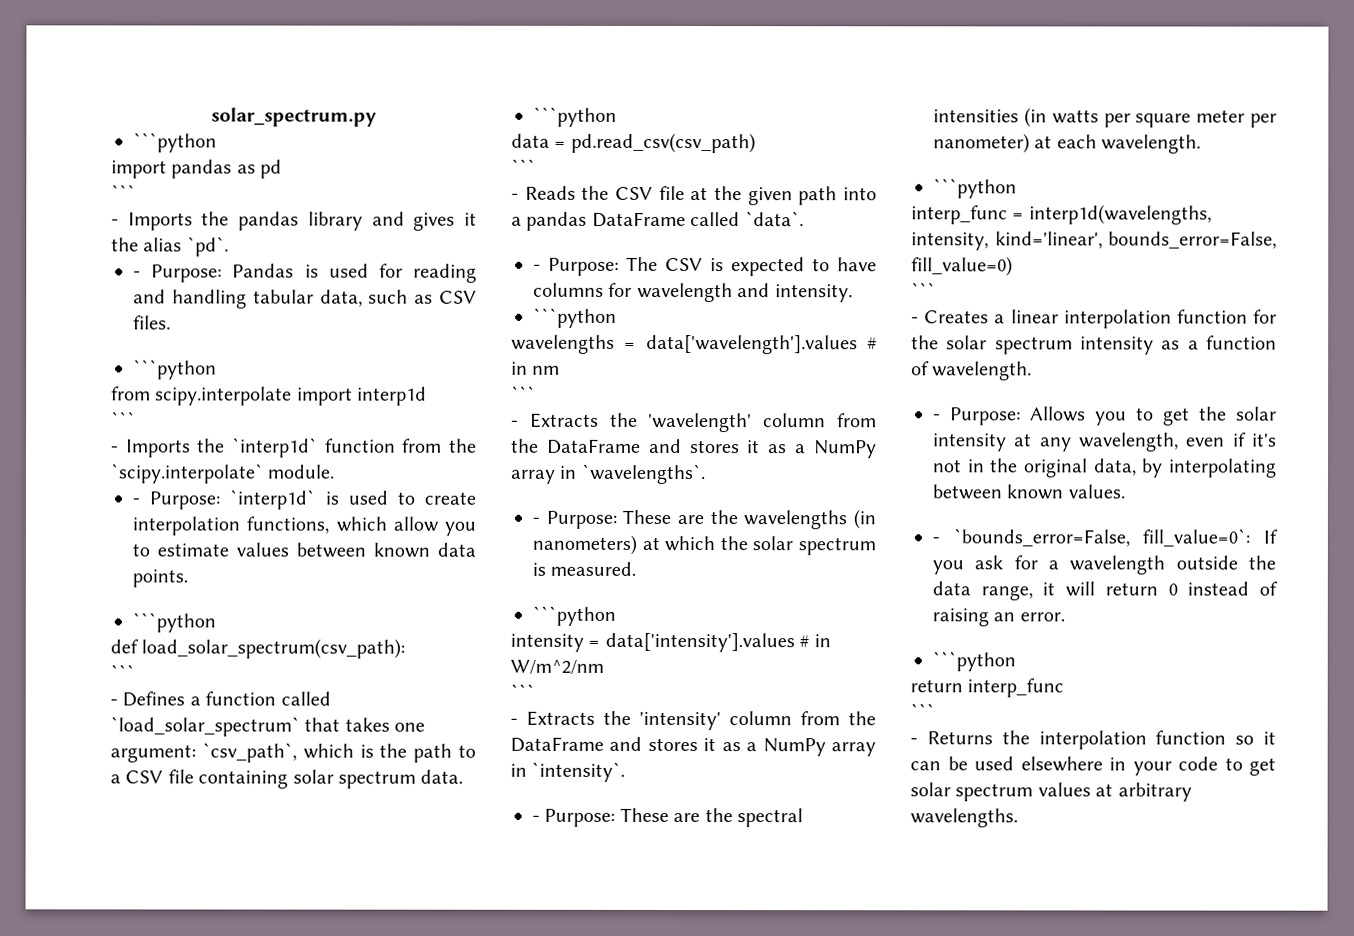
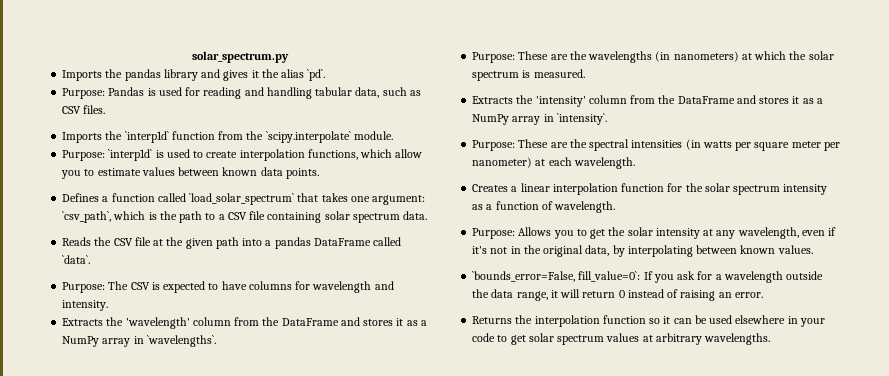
  solar_spectrum.py
- ```python
- import pandas as pd
- ```
- - Imports the pandas library and gives it the alias `pd`.
+ Imports the pandas library and gives it the alias `pd`.
- - Purpose: Pandas is used for reading and handling tabular data, such as CSV files.
- ```python
- from scipy.interpolate import interp1d
- ```
- - Imports the `interp1d` function from the `scipy.interpolate` module.
+ Purpose: Pandas is used for reading and handling tabular data, such as CSV files.
+ Imports the `interp1d` function from the `scipy.interpolate` module.
- - Purpose: `interp1d` is used to create interpolation functions, which allow you to estimate values between known data points.
- ```python
- def load_solar_spectrum(csv_path):
- ```
- - Defines a function called `load_solar_spectrum` that takes one argument: `csv_path`, which is the path to a CSV file containing solar spectrum data.
- ```python
- data = pd.read_csv(csv_path)
- ```
- - Reads the CSV file at the given path into a pandas DataFrame called `data`.
+ Purpose: `interp1d` is used to create interpolation functions, which allow you to estimate values between known data points.
+ Defines a function called `load_solar_spectrum` that takes one argument: `csv_path`, which is the path to a CSV file containing solar spectrum data.
+ Reads the CSV file at the given path into a pandas DataFrame called `data`.
- - Purpose: The CSV is expected to have columns for wavelength and intensity.
- ```python
- wavelengths = data['wavelength'].values # in nm
- ```
- - Extracts the 'wavelength' column from the DataFrame and stores it as a NumPy array in `wavelengths`.
+ Purpose: The CSV is expected to have columns for wavelength and intensity.
+ Extracts the 'wavelength' column from the DataFrame and stores it as a NumPy array in `wavelengths`.
- - Purpose: These are the wavelengths (in nanometers) at which the solar spectrum is measured.
- ```python
- intensity = data['intensity'].values # in W/m^2/nm
- ```
- - Extracts the 'intensity' column from the DataFrame and stores it as a NumPy array in `intensity`.
+ Purpose: These are the wavelengths (in nanometers) at which the solar spectrum is measured.
+ Extracts the 'intensity' column from the DataFrame and stores it as a NumPy array in `intensity`.
- - Purpose: These are the spectral intensities (in watts per square meter per nanometer) at each wavelength.
- ```python
- interp_func = interp1d(wavelengths, intensity, kind='linear', bounds_error=False, fill_value=0)
- ```
- - Creates a linear interpolation function for the solar spectrum intensity as a function of wavelength.
+ Purpose: These are the spectral intensities (in watts per square meter per nanometer) at each wavelength.
+ Creates a linear interpolation function for the solar spectrum intensity as a function of wavelength.
- - Purpose: Allows you to get the solar intensity at any wavelength, even if it's not in the original data, by interpolating between known values.
+ Purpose: Allows you to get the solar intensity at any wavelength, even if it's not in the original data, by interpolating between known values.
- - `bounds_error=False, fill_value=0`: If you ask for a wavelength outside the data range, it will return 0 instead of raising an error.
- ```python
- return interp_func
- ```
- - Returns the interpolation function so it can be used elsewhere in your code to get solar spectrum values at arbitrary wavelengths.
+ `bounds_error=False, fill_value=0`: If you ask for a wavelength outside the data range, it will return 0 instead of raising an error.
+ Returns the interpolation function so it can be used elsewhere in your code to get solar spectrum values at arbitrary wavelengths.

